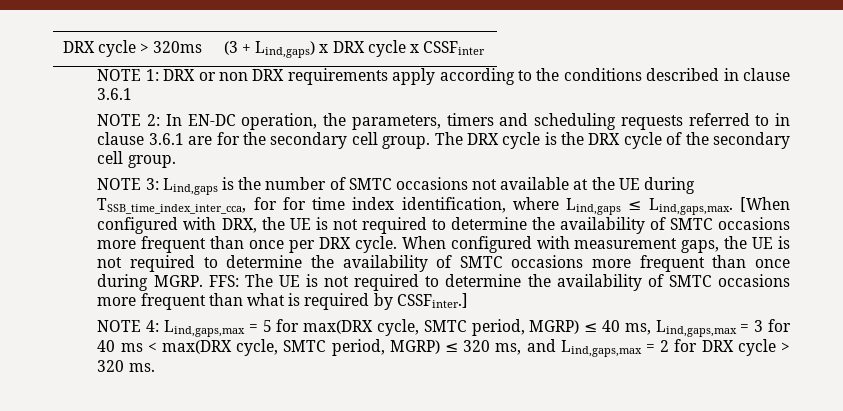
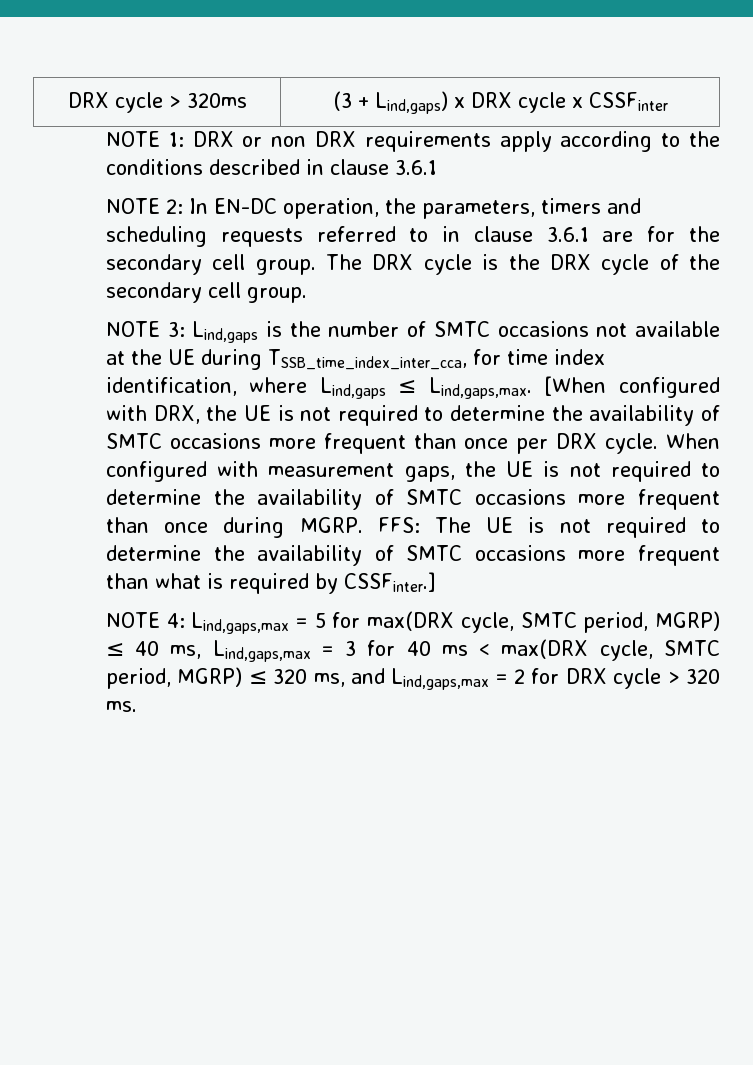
- NOTE 3: Lind,gaps is the number of SMTC occasions not available at the UE during TSSB_time_index_inter_cca, for for time index identification, where Lind,gaps ≤ Lind,gaps,max.
+ NOTE 3: Lind,gaps is the number of SMTC occasions not available at the UE during TSSB_time_index_inter_cca, for time index identification, where Lind,gaps ≤ Lind,gaps,max.

